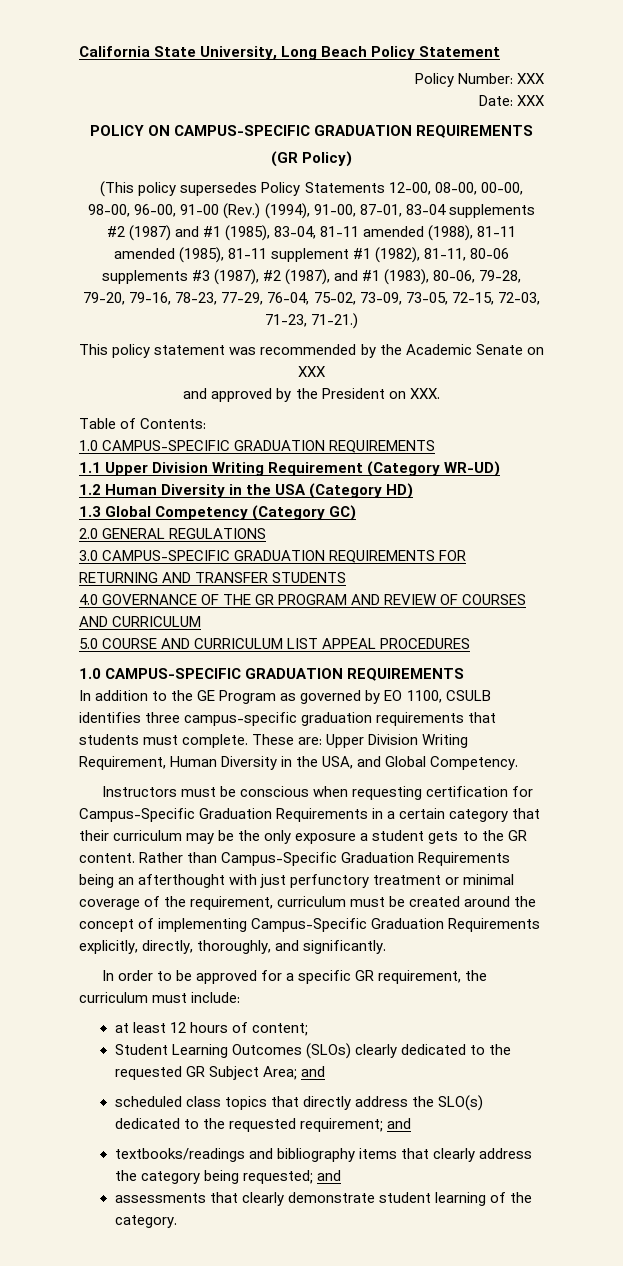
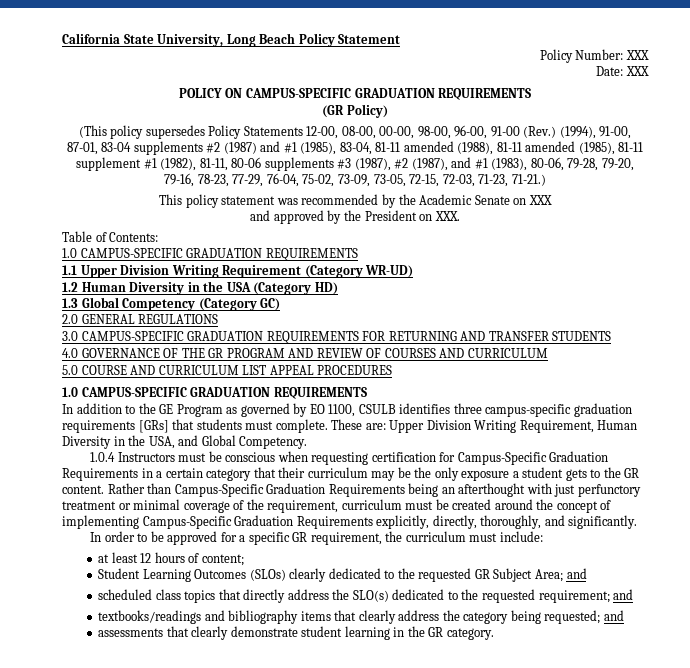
- In addition to the GE Program as governed by EO 1100, CSULB identifies three campus-specific graduation requirements that students must complete.
+ In addition to the GE Program as governed by EO 1100, CSULB identifies three campus-specific graduation requirements [GRs] that students must complete.
- Instructors must be conscious when requesting certification for Campus-Specific Graduation Requirements in a certain category that their curriculum may be the only exposure a student gets to the GR content.
+ 1.0.4 Instructors must be conscious when requesting certification for Campus-Specific Graduation Requirements in a certain category that their curriculum may be the only exposure a student gets to the GR content.
- assessments that clearly demonstrate student learning of the category.
+ assessments that clearly demonstrate student learning in the GR category.

